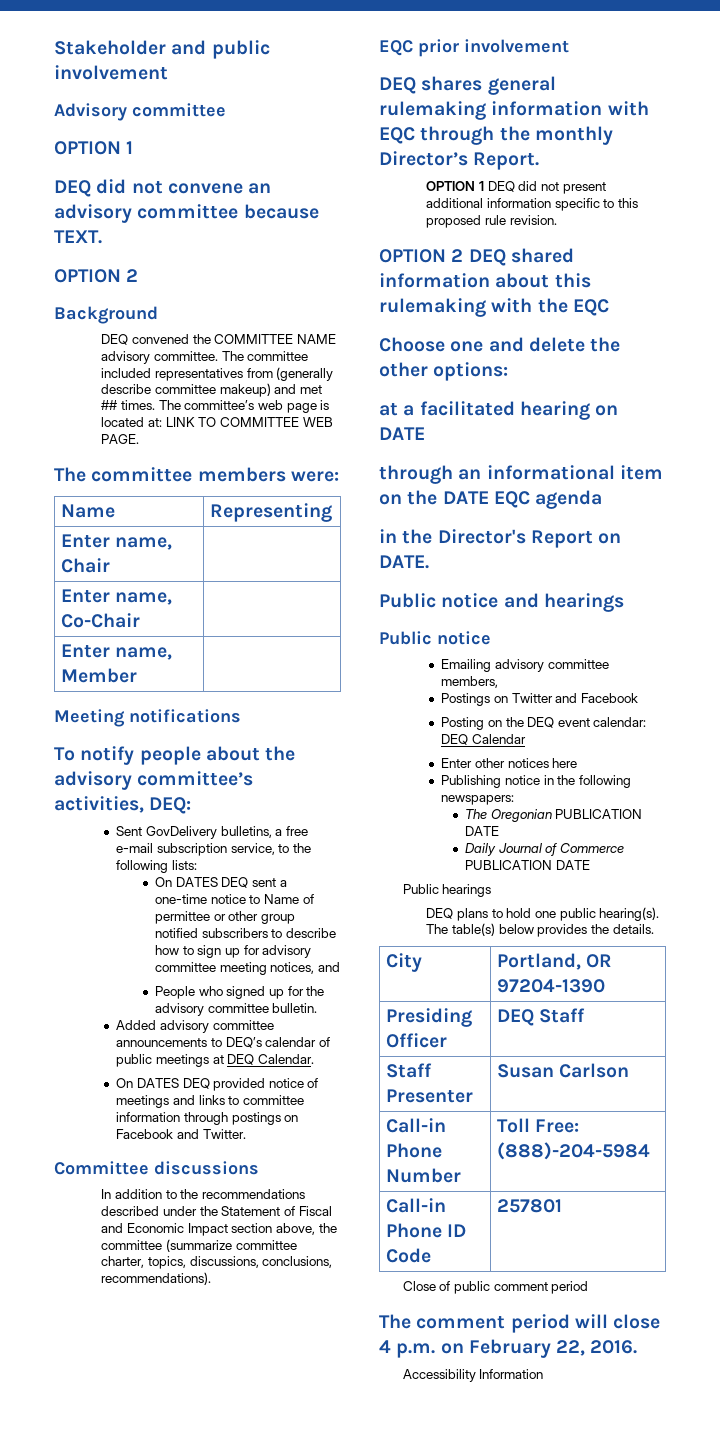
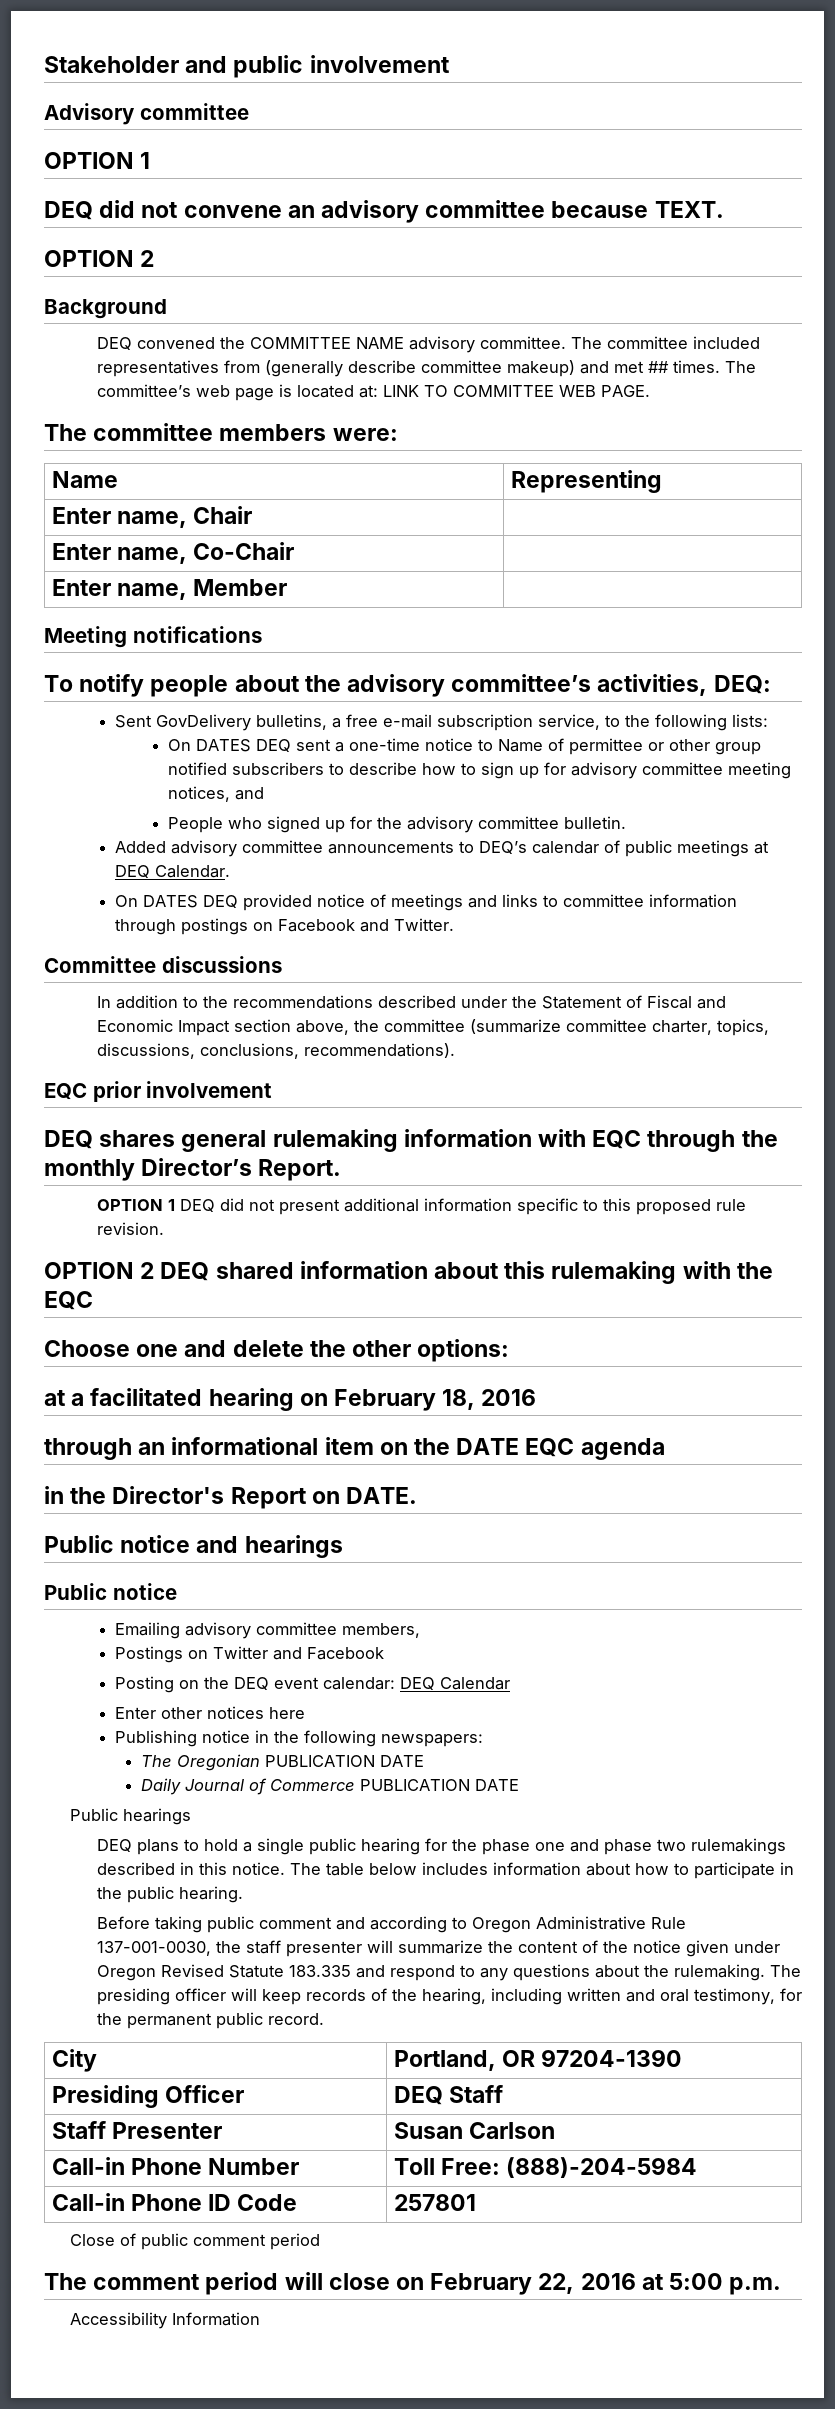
- at a facilitated hearing on DATE
+ at a facilitated hearing on February 18, 2016
- DEQ plans to hold one public hearing(s). The table(s) below provides the details.
+ DEQ plans to hold a single public hearing for the phase one and phase two rulemakings described in this notice. The table below includes information about how to participate in the public hearing.
+ Before taking public comment and according to Oregon Administrative Rule 137-001-0030, the staff presenter will summarize the content of the notice given under Oregon Revised Statute 183.335 and respond to any questions about the rulemaking. The presiding officer will keep records of the hearing, including written and oral testimony, for the permanent public record.
- The comment period will close 4 p.m. on February 22, 2016.
+ The comment period will close on February 22, 2016 at 5:00 p.m.

